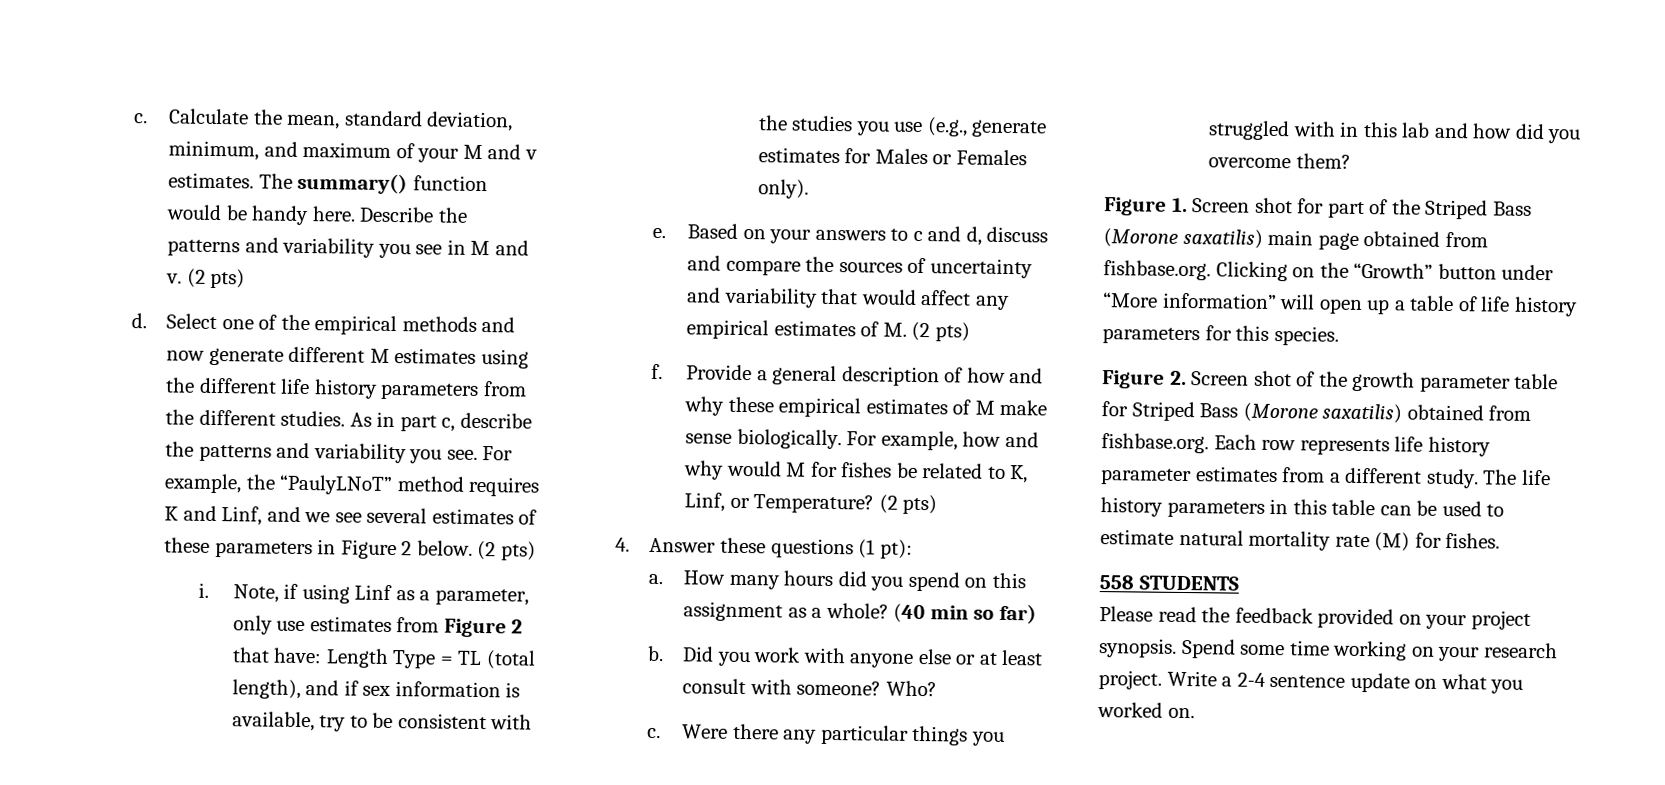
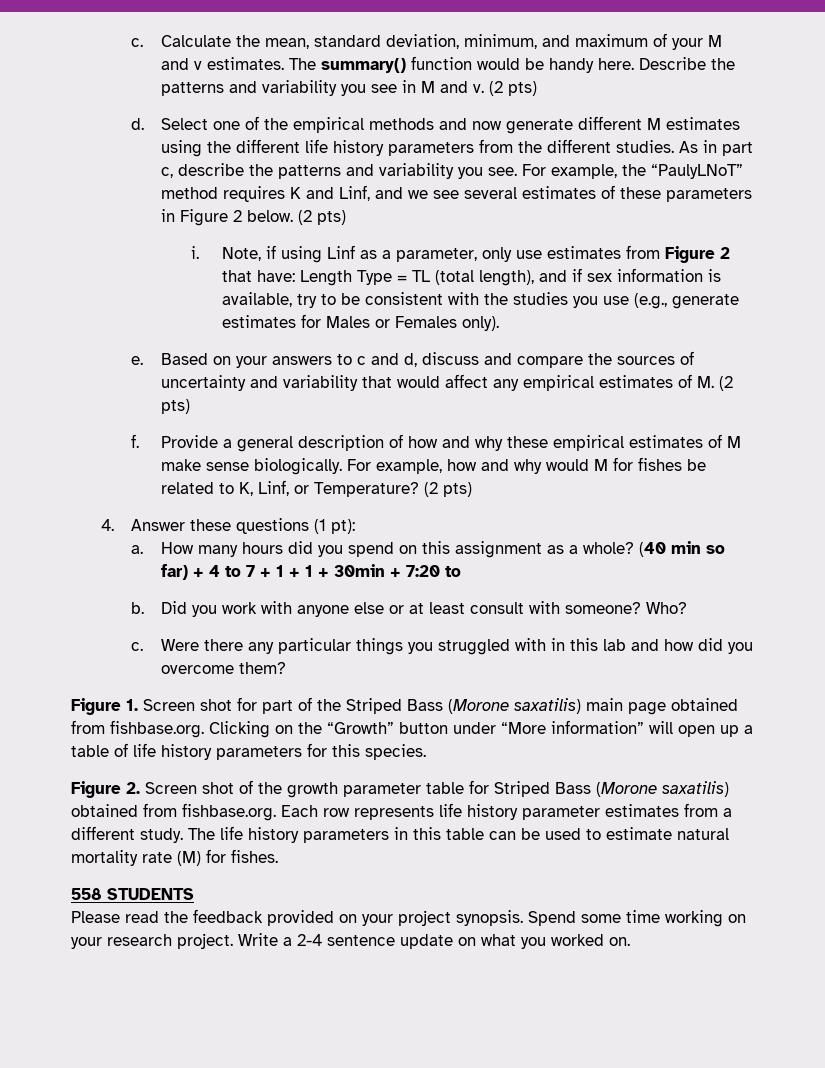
- (40 min so far)
+ (40 min so far) + 4 to 7 + 1 + 1 + 30min + 7:20 to

